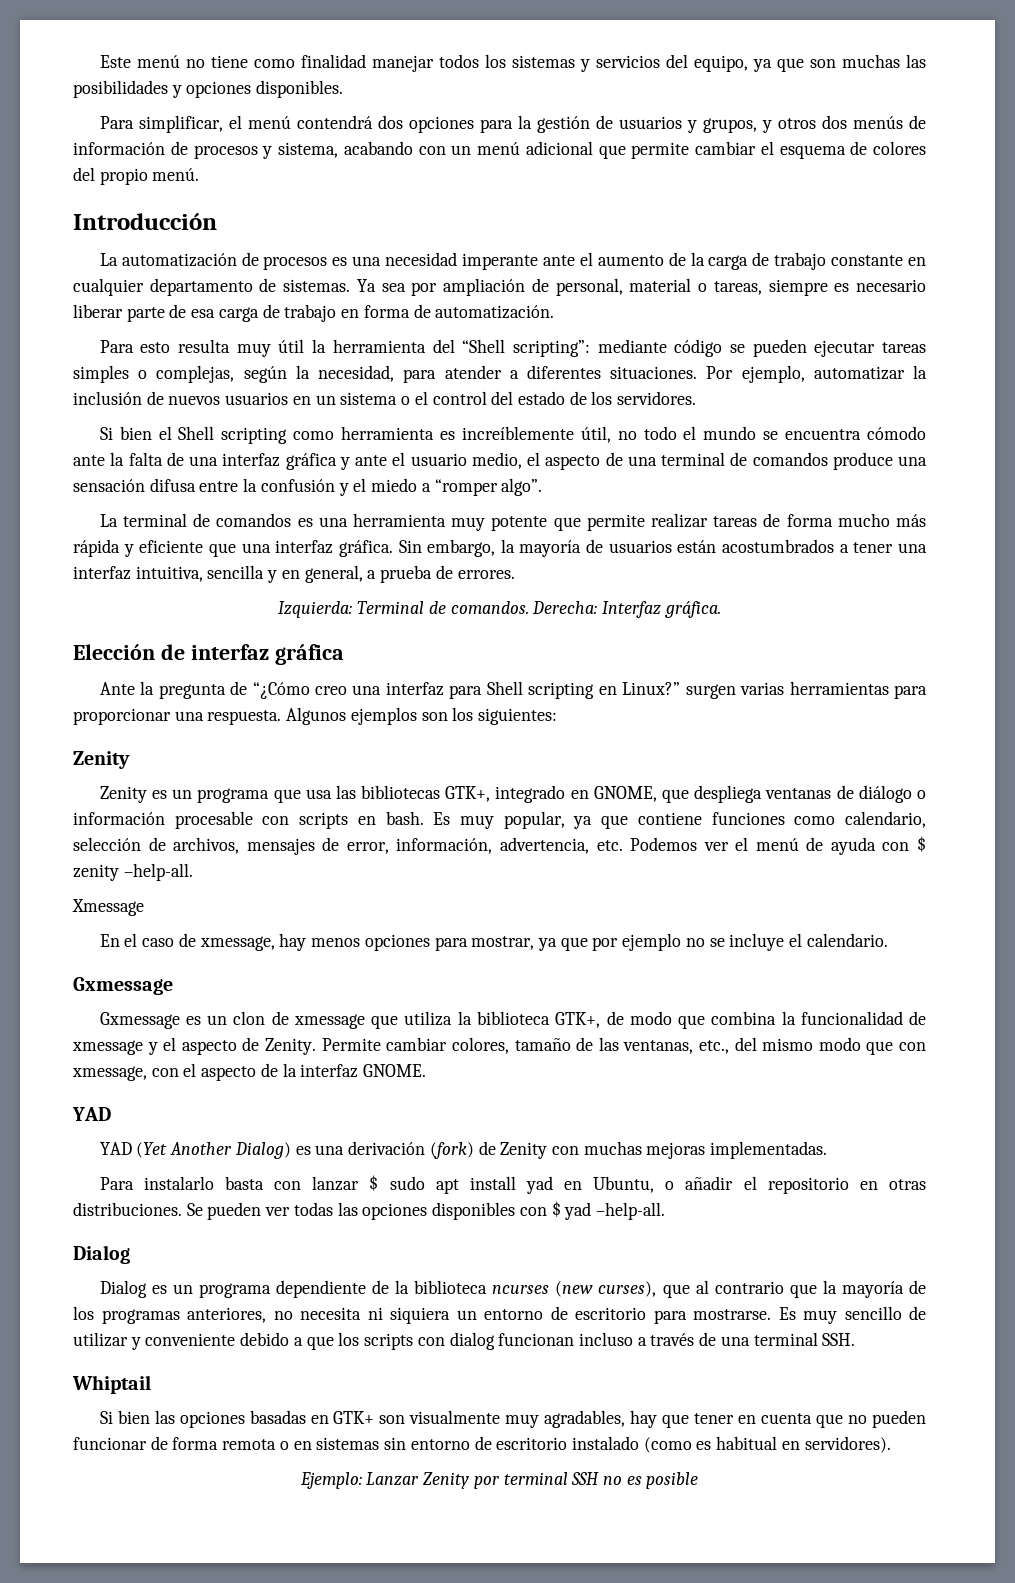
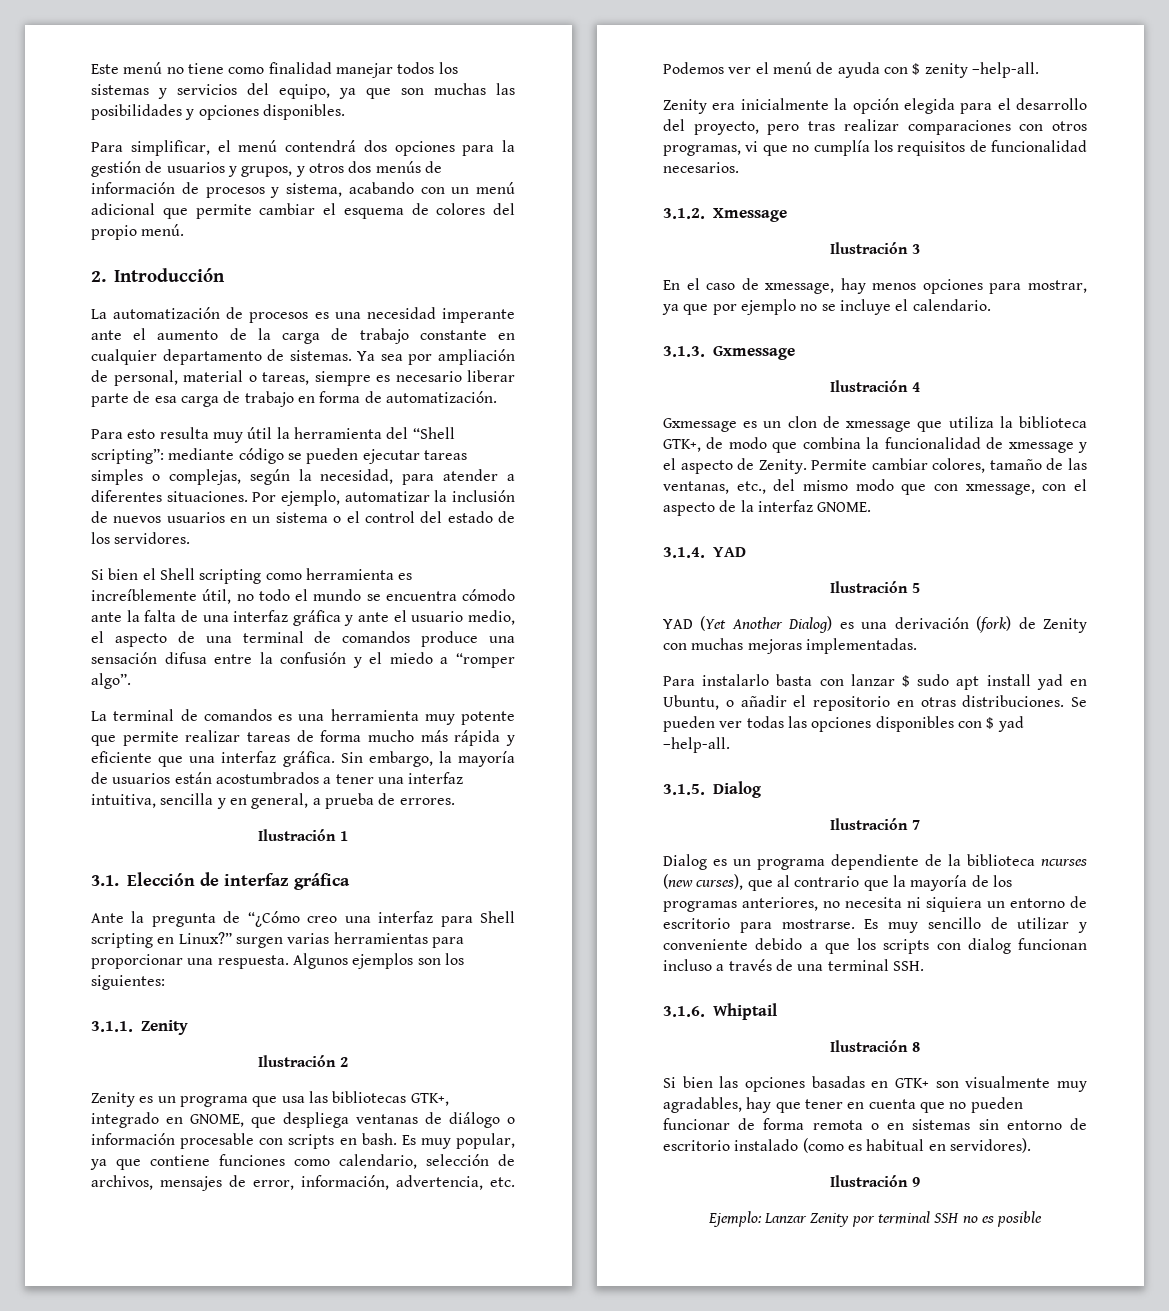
- Introducción
+ 2. Introducción
- Izquierda: Terminal de comandos. Derecha: Interfaz gráfica.
- Elección de interfaz gráfica
+ Ilustración 1
+ 3.1. Elección de interfaz gráfica
  Algunos ejemplos son los siguientes:
- Zenity
+ 3.1.1. Zenity
+ Ilustración 2
- Xmessage
+ Zenity era inicialmente la opción elegida para el desarrollo del proyecto, pero tras realizar comparaciones con otros programas, vi que no cumplía los requisitos de funcionalidad necesarios.
+ 3.1.2. Xmessage
+ Ilustración 3
  En el caso de xmessage, hay menos opciones para mostrar, ya que por ejemplo no se incluye el calendario.
- Gxmessage
+ 3.1.3. Gxmessage
+ Ilustración 4
  Permite cambiar colores, tamaño de las ventanas, etc., del mismo modo que con xmessage, con el aspecto de la interfaz GNOME.
- YAD
+ 3.1.4. YAD
+ Ilustración 5
  Se pueden ver todas las opciones disponibles con $ yad –help-all.
- Dialog
+ 3.1.5. Dialog
+ Ilustración 7
- Whiptail
+ 3.1.6. Whiptail
+ Ilustración 8
+ Ilustración 9

